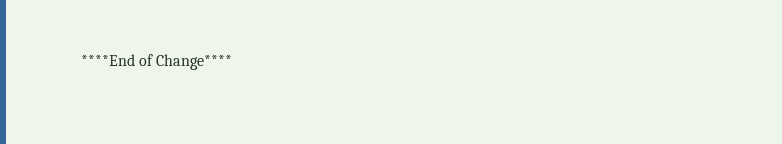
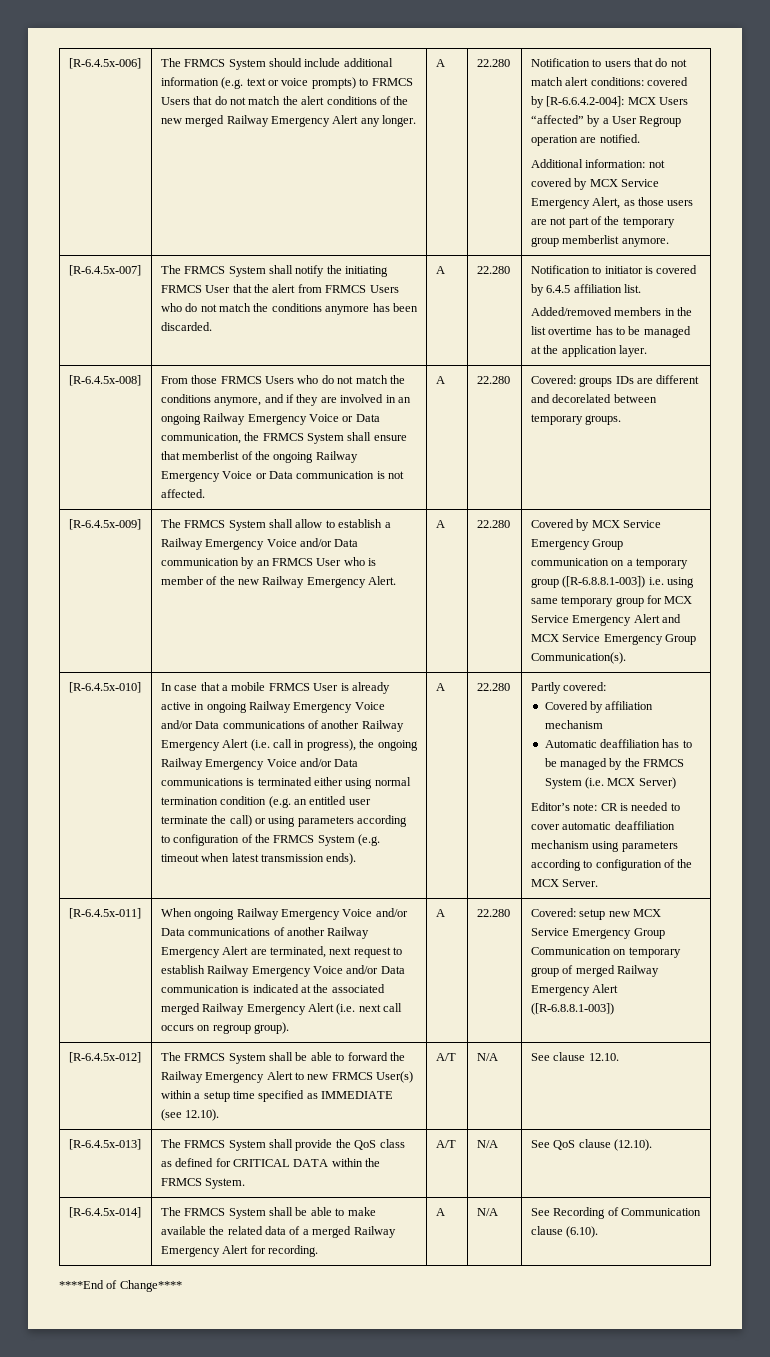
+ [R-6.4.5x-006] | The FRMCS System should include additional information (e.g. text or voice prompts) to FRMCS Users that do not match the alert conditions of the new merged Railway Emergency Alert any longer. | A | 22.280 | Notification to users that do not match alert conditions: covered by [R-6.6.4.2-004]: MCX Users “affected” by a User Regroup operation are notified.
+ Additional information: not covered by MCX Service Emergency Alert, as those users are not part of the temporary group memberlist anymore.
+ [R-6.4.5x-007] | The FRMCS System shall notify the initiating FRMCS User that the alert from FRMCS Users who do not match the conditions anymore has been discarded. | A | 22.280 | Notification to initiator is covered by 6.4.5 affiliation list.
+ Added/removed members in the list overtime has to be managed at the application layer.
+ [R-6.4.5x-008] | From those FRMCS Users who do not match the conditions anymore, and if they are involved in an ongoing Railway Emergency Voice or Data communication, the FRMCS System shall ensure that memberlist of the ongoing Railway Emergency Voice or Data communication is not affected. | A | 22.280 | Covered: groups IDs are different and decorelated between temporary groups.
+ [R-6.4.5x-009] | The FRMCS System shall allow to establish a Railway Emergency Voice and/or Data communication by an FRMCS User who is member of the new Railway Emergency Alert. | A | 22.280 | Covered by MCX Service Emergency Group communication on a temporary group ([R-6.8.8.1-003]) i.e. using same temporary group for MCX Service Emergency Alert and MCX Service Emergency Group Communication(s).
+ [R-6.4.5x-010] | In case that a mobile FRMCS User is already active in ongoing Railway Emergency Voice and/or Data communications of another Railway Emergency Alert (i.e. call in progress), the ongoing Railway Emergency Voice and/or Data communications is terminated either using normal termination condition (e.g. an entitled user terminate the call) or using parameters according to configuration of the FRMCS System (e.g. timeout when latest transmission ends). | A | 22.280 | Partly covered:
+ Covered by affiliation mechanism
+ Automatic deaffiliation has to be managed by the FRMCS System (i.e. MCX Server)
+ Editor’s note: CR is needed to cover automatic deaffiliation mechanism using parameters according to configuration of the MCX Server.
+ [R-6.4.5x-011] | When ongoing Railway Emergency Voice and/or Data communications of another Railway Emergency Alert are terminated, next request to establish Railway Emergency Voice and/or Data communication is indicated at the associated merged Railway Emergency Alert (i.e. next call occurs on regroup group). | A | 22.280 | Covered: setup new MCX Service Emergency Group Communication on temporary group of merged Railway Emergency Alert ([R-6.8.8.1-003])
+ [R-6.4.5x-012] | The FRMCS System shall be able to forward the Railway Emergency Alert to new FRMCS User(s) within a setup time specified as IMMEDIATE (see 12.10). | A/T | N/A | See clause 12.10.
+ [R-6.4.5x-013] | The FRMCS System shall provide the QoS class as defined for CRITICAL DATA within the FRMCS System. | A/T | N/A | See QoS clause (12.10).
+ [R-6.4.5x-014] | The FRMCS System shall be able to make available the related data of a merged Railway Emergency Alert for recording. | A | N/A | See Recording of Communication clause (6.10).

